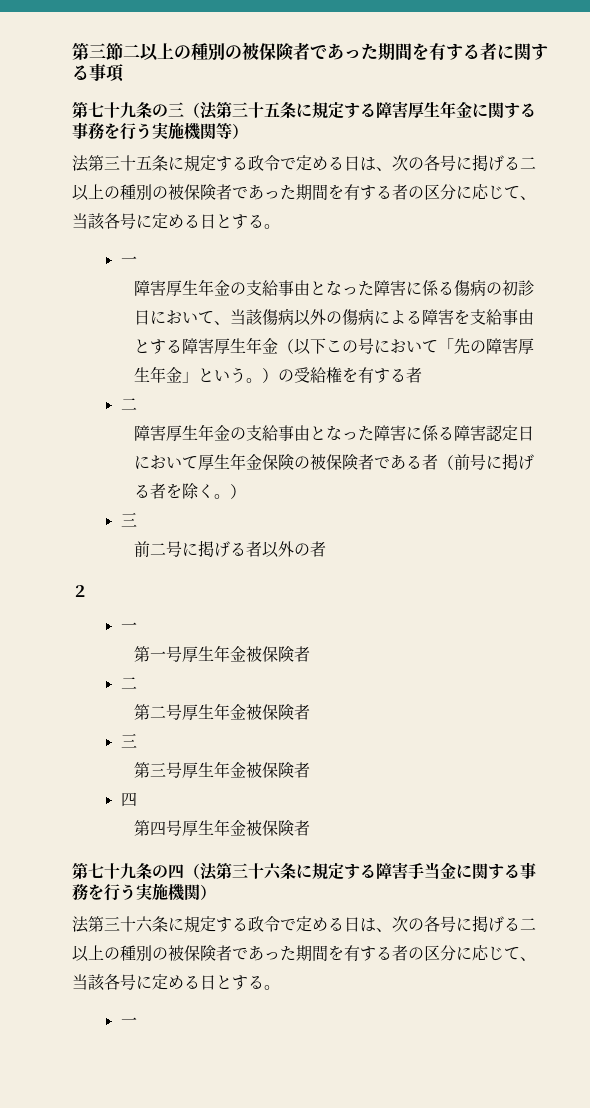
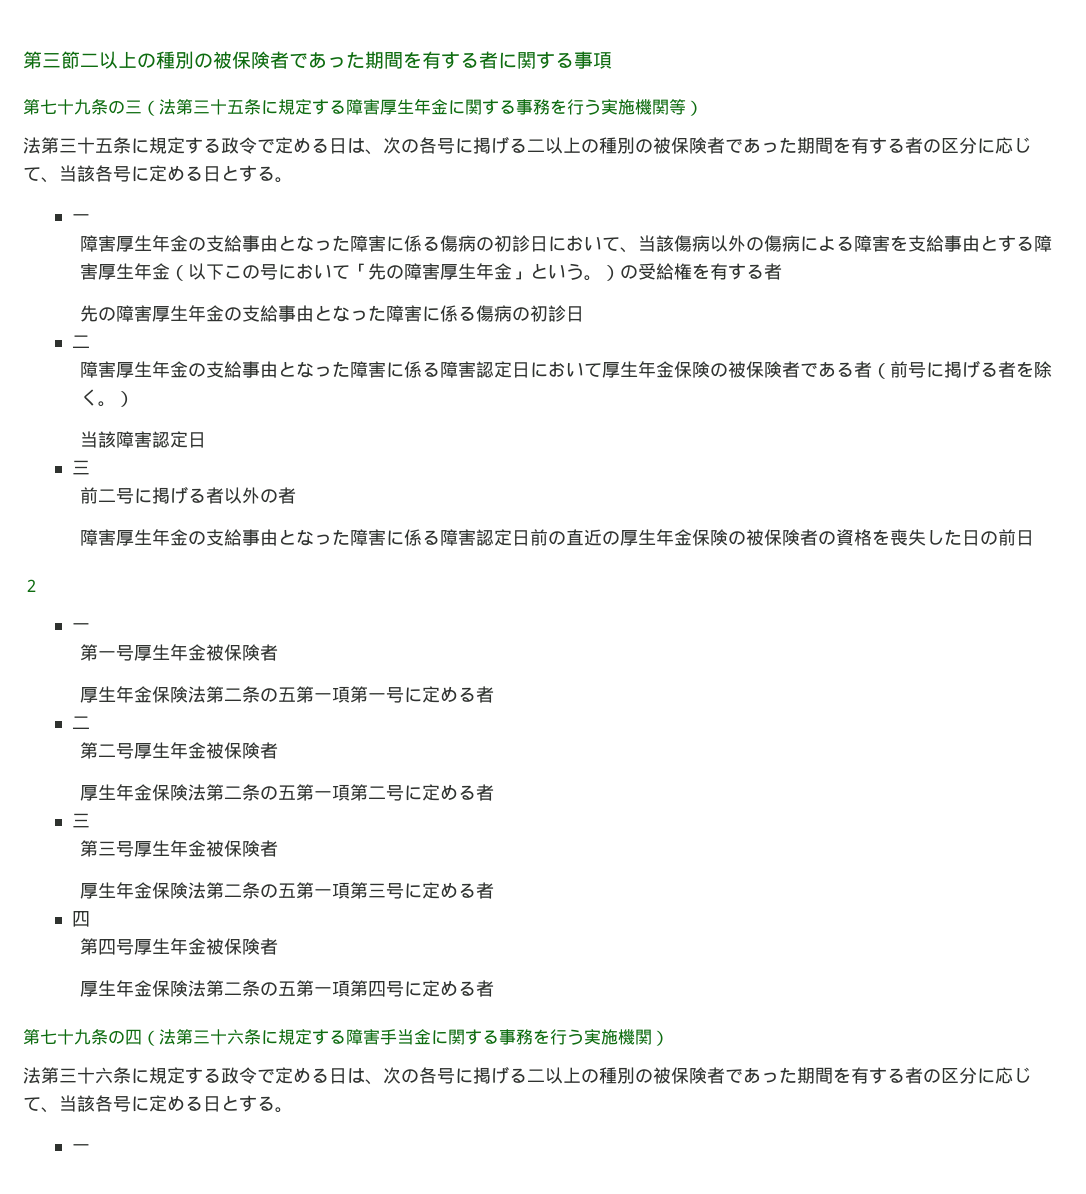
+ 先の障害厚生年金の支給事由となった障害に係る傷病の初診日
+ 当該障害認定日
+ 障害厚生年金の支給事由となった障害に係る障害認定日前の直近の厚生年金保険の被保険者の資格を喪失した日の前日
+ 厚生年金保険法第二条の五第一項第一号に定める者
+ 厚生年金保険法第二条の五第一項第二号に定める者
+ 厚生年金保険法第二条の五第一項第三号に定める者
+ 厚生年金保険法第二条の五第一項第四号に定める者

